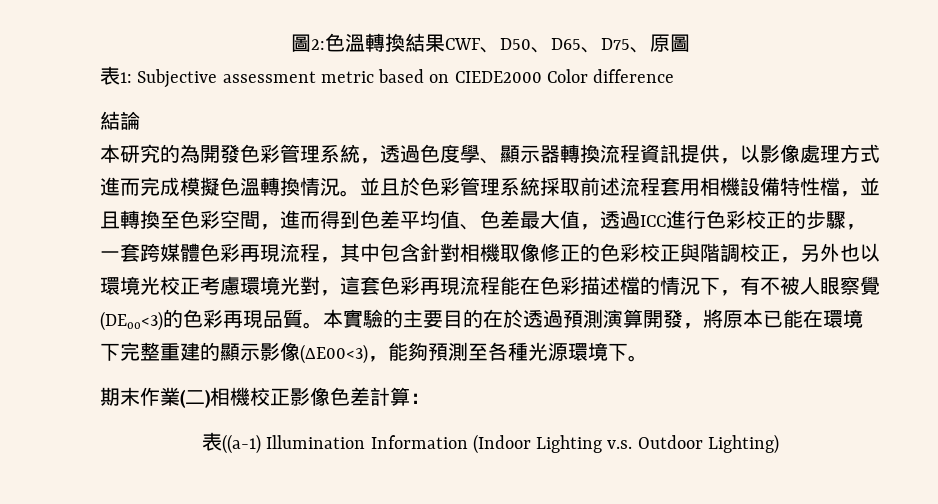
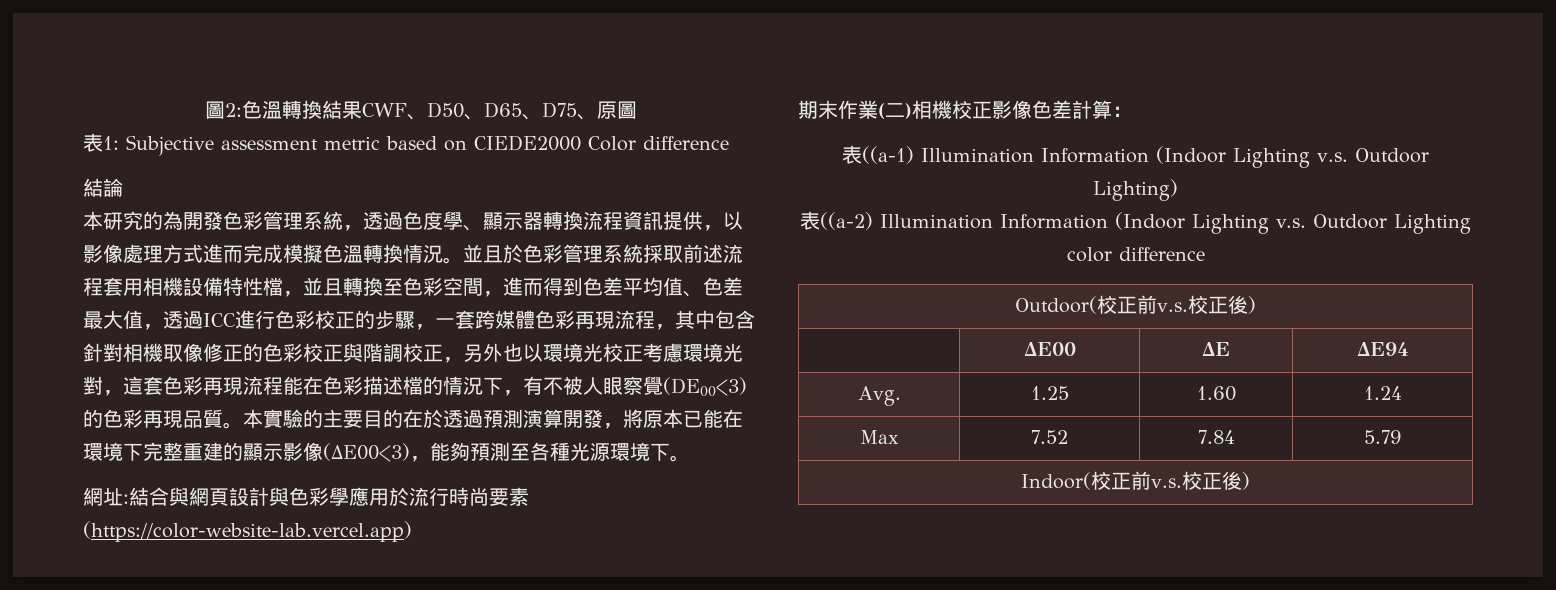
+ 網址:結合與網頁設計與色彩學應用於流行時尚要素(https://color-website-lab.vercel.app)
+ 表((a-2) Illumination Information (Indoor Lighting v.s. Outdoor Lighting color difference
+ Outdoor(校正前v.s.校正後)
+ | ∆E00 | ∆E | ∆E94
+ Avg. | 1.25 | 1.60 | 1.24
+ Max | 7.52 | 7.84 | 5.79
+ Indoor(校正前v.s.校正後)

